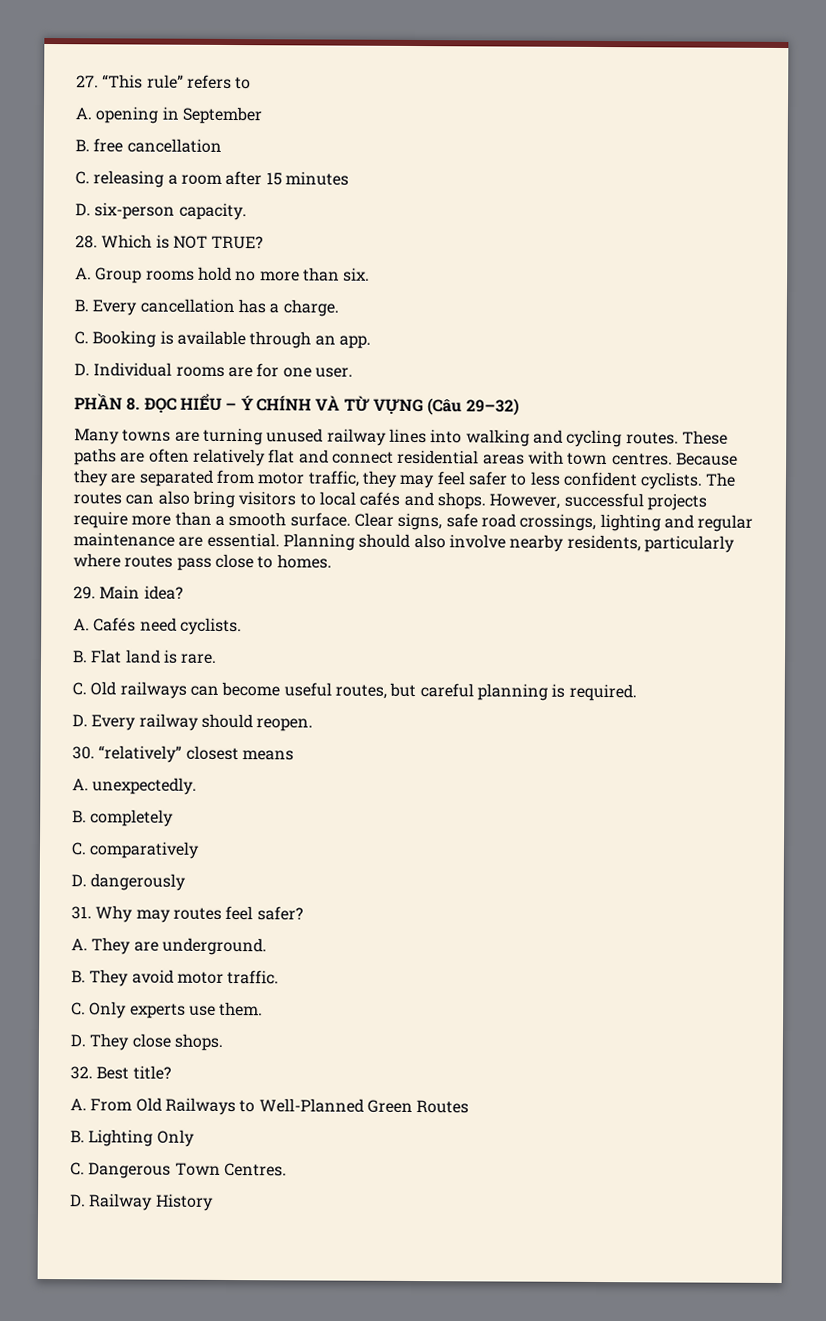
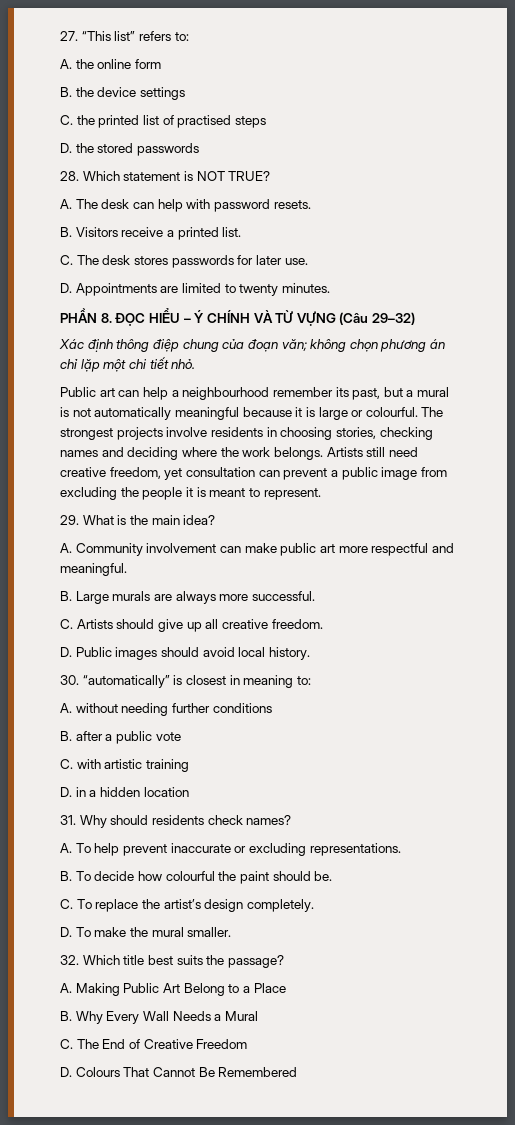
- 27. “This rule” refers to
- A. opening in September
- B. free cancellation
- C. releasing a room after 15 minutes
- D. six-person capacity.
+ 27. “This list” refers to:
+ A. the online form
+ B. the device settings
+ C. the printed list of practised steps
+ D. the stored passwords
- 28. Which is NOT TRUE?
+ 28. Which statement is NOT TRUE?
- A. Group rooms hold no more than six.
- B. Every cancellation has a charge.
- C. Booking is available through an app.
- D. Individual rooms are for one user.
+ A. The desk can help with password resets.
+ B. Visitors receive a printed list.
+ C. The desk stores passwords for later use.
+ D. Appointments are limited to twenty minutes.
- Many towns are turning unused railway lines into walking and cycling routes. These paths are often relatively flat and connect residential areas with town centres. Because they are separated from motor traffic, they may feel safer to less confident cyclists. The routes can also bring visitors to local cafés and shops. However, successful projects require more than a smooth surface. Clear signs, safe road crossings, lighting and regular maintenance are essential. Planning should also involve nearby residents, particularly where routes pass close to homes.
- 29. Main idea?
- A. Cafés need cyclists.
- B. Flat land is rare.
- C. Old railways can become useful routes, but careful planning is required.
- D. Every railway should reopen.
- 30. “relatively” closest means
- A. unexpectedly.
- B. completely
- C. comparatively
- D. dangerously
- 31. Why may routes feel safer?
- A. They are underground.
- B. They avoid motor traffic.
- C. Only experts use them.
- D. They close shops.
- 32. Best title?
- A. From Old Railways to Well-Planned Green Routes
- B. Lighting Only
- C. Dangerous Town Centres.
- D. Railway History
+ Xác định thông điệp chung của đoạn văn; không chọn phương án chỉ lặp một chi tiết nhỏ.
+ Public art can help a neighbourhood remember its past, but a mural is not automatically meaningful because it is large or colourful. The strongest projects involve residents in choosing stories, checking names and deciding where the work belongs. Artists still need creative freedom, yet consultation can prevent a public image from excluding the people it is meant to represent.
+ 29. What is the main idea?
+ A. Community involvement can make public art more respectful and meaningful.
+ B. Large murals are always more successful.
+ C. Artists should give up all creative freedom.
+ D. Public images should avoid local history.
+ 30. “automatically” is closest in meaning to:
+ A. without needing further conditions
+ B. after a public vote
+ C. with artistic training
+ D. in a hidden location
+ 31. Why should residents check names?
+ A. To help prevent inaccurate or excluding representations.
+ B. To decide how colourful the paint should be.
+ C. To replace the artist’s design completely.
+ D. To make the mural smaller.
+ 32. Which title best suits the passage?
+ A. Making Public Art Belong to a Place
+ B. Why Every Wall Needs a Mural
+ C. The End of Creative Freedom
+ D. Colours That Cannot Be Remembered

